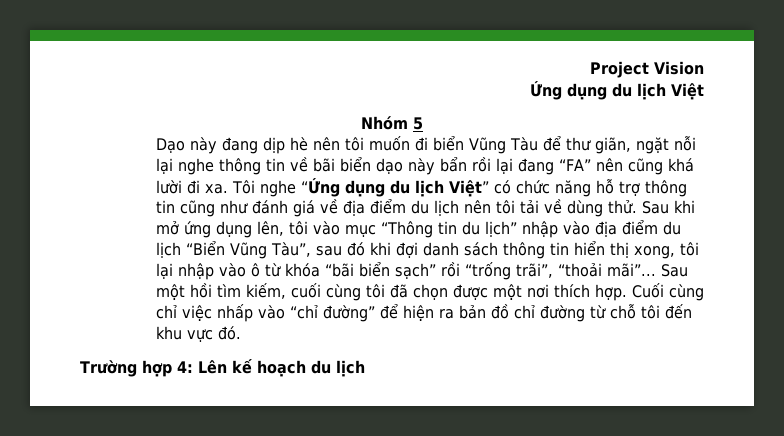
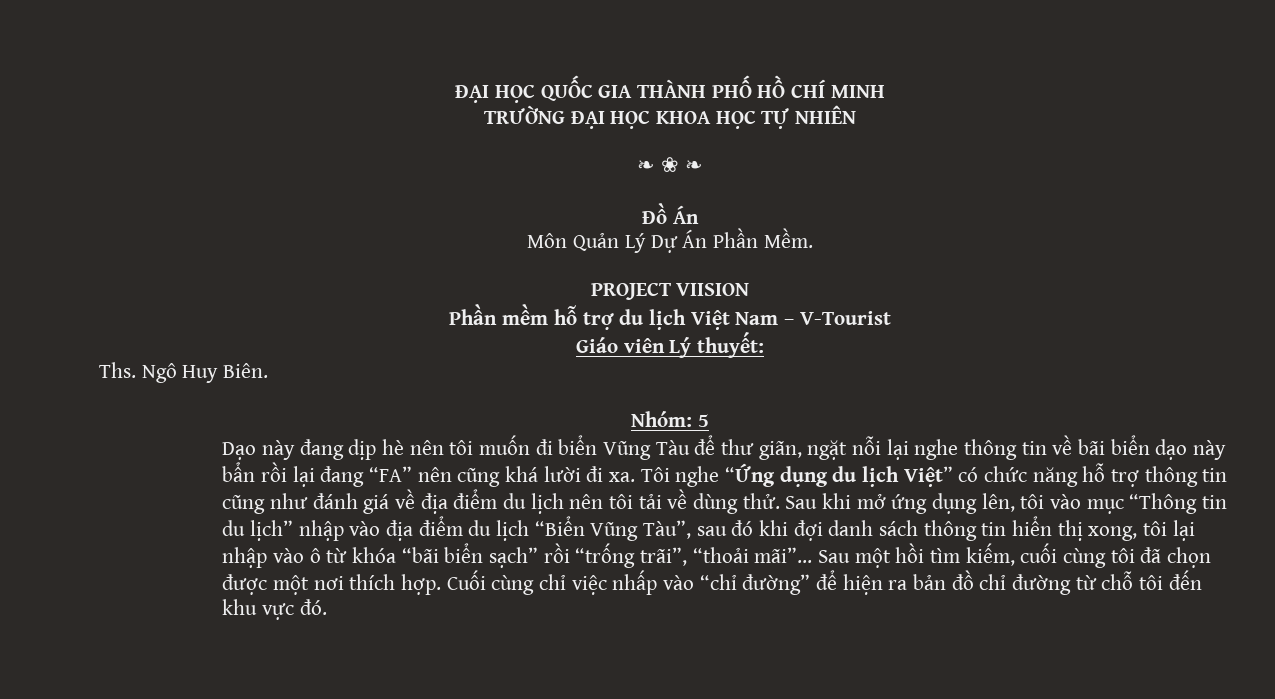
- Project Vision
- Ứng dụng du lịch Việt
- Nhóm 5
+ ĐẠI HỌC QUỐC GIA THÀNH PHỐ HỒ CHÍ MINH
+ TRƯỜNG ĐẠI HỌC KHOA HỌC TỰ NHIÊN
+ ❧ ❀ ❧
+ Đồ Án
+ Môn Quản Lý Dự Án Phần Mềm.
+ PROJECT VIISION
+ Phần mềm hỗ trợ du lịch Việt Nam – V-Tourist
+ Giáo viên Lý thuyết:
+ Ths. Ngô Huy Biên.
+ Nhóm: 5
- Trường hợp 4: Lên kế hoạch du lịch

